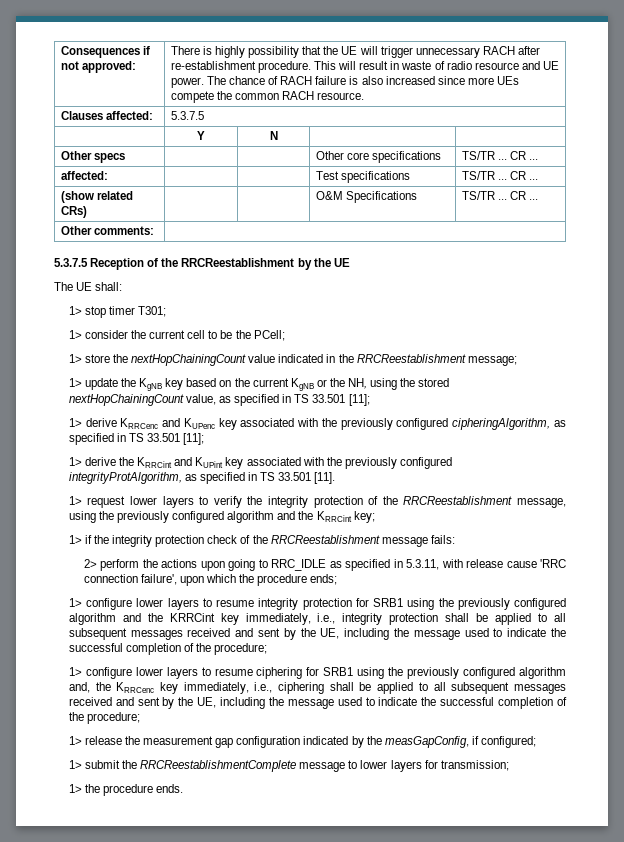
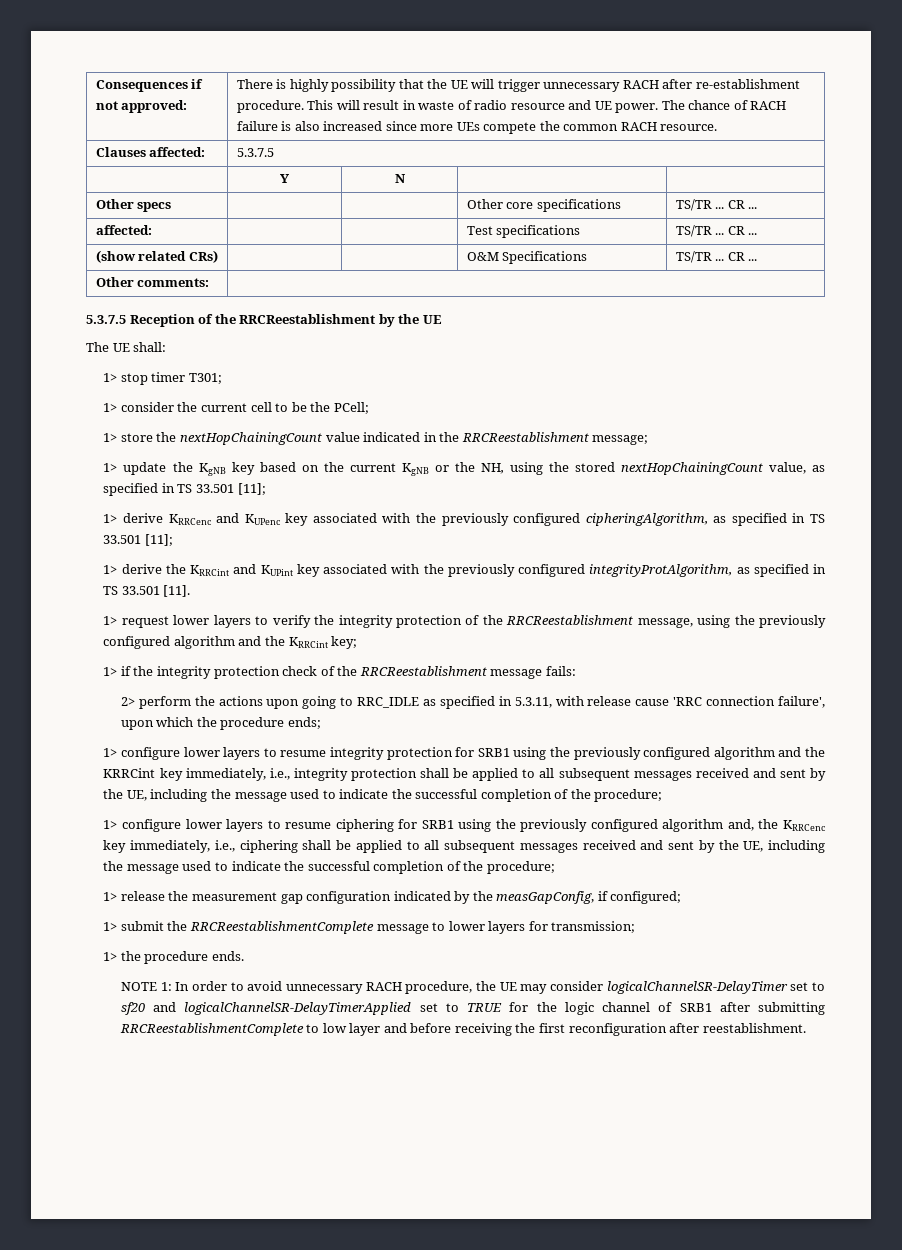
+ NOTE 1: In order to avoid unnecessary RACH procedure, the UE may consider logicalChannelSR-DelayTimer set to sf20 and logicalChannelSR-DelayTimerApplied set to TRUE for the logic channel of SRB1 after submitting RRCReestablishmentComplete to low layer and before receiving the first reconfiguration after reestablishment.

